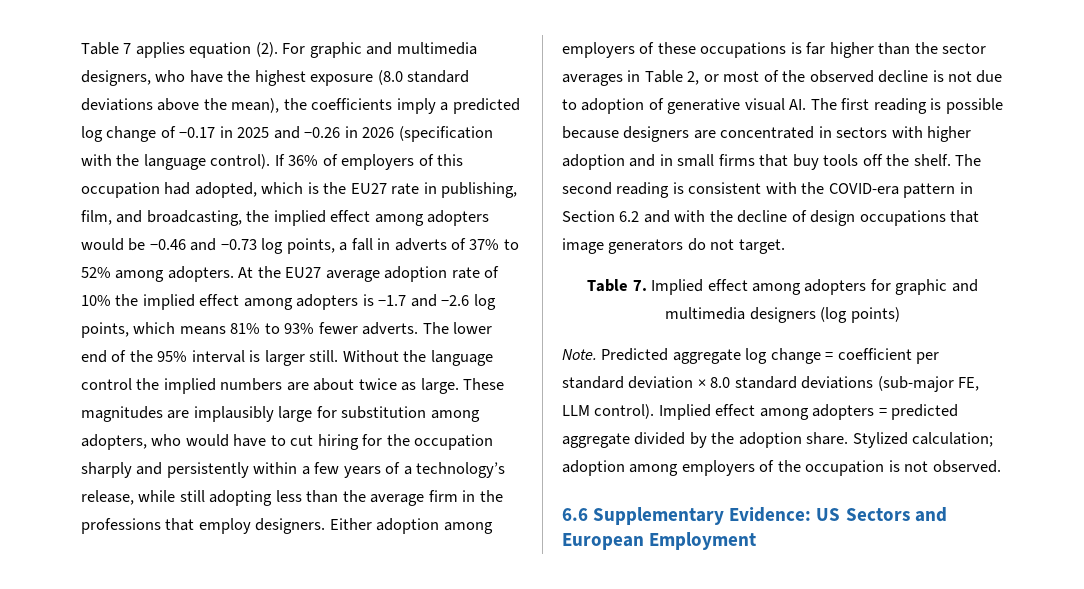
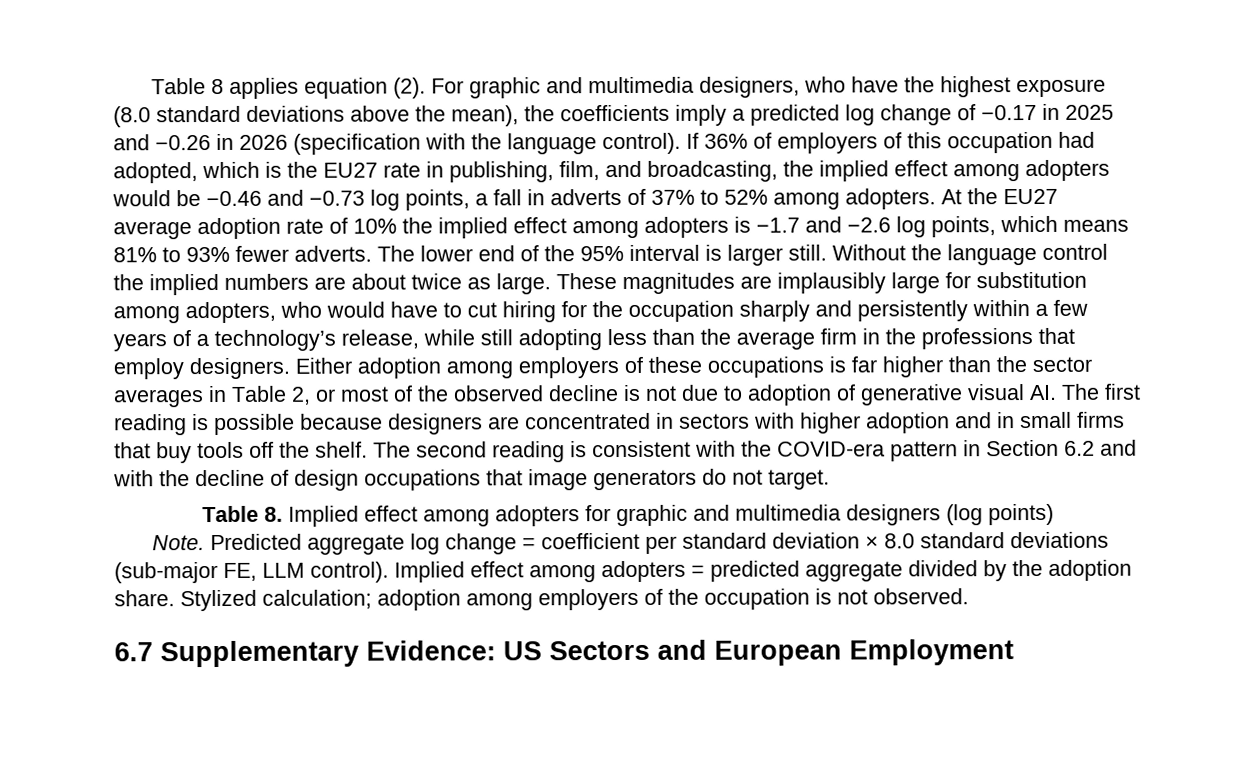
- Table 7 applies equation (2).
+ Table 8 applies equation (2).
- Table 7. Implied effect among adopters for graphic and multimedia designers (log points)
+ Table 8. Implied effect among adopters for graphic and multimedia designers (log points)
- 6.6 Supplementary Evidence: US Sectors and European Employment
+ 6.7 Supplementary Evidence: US Sectors and European Employment

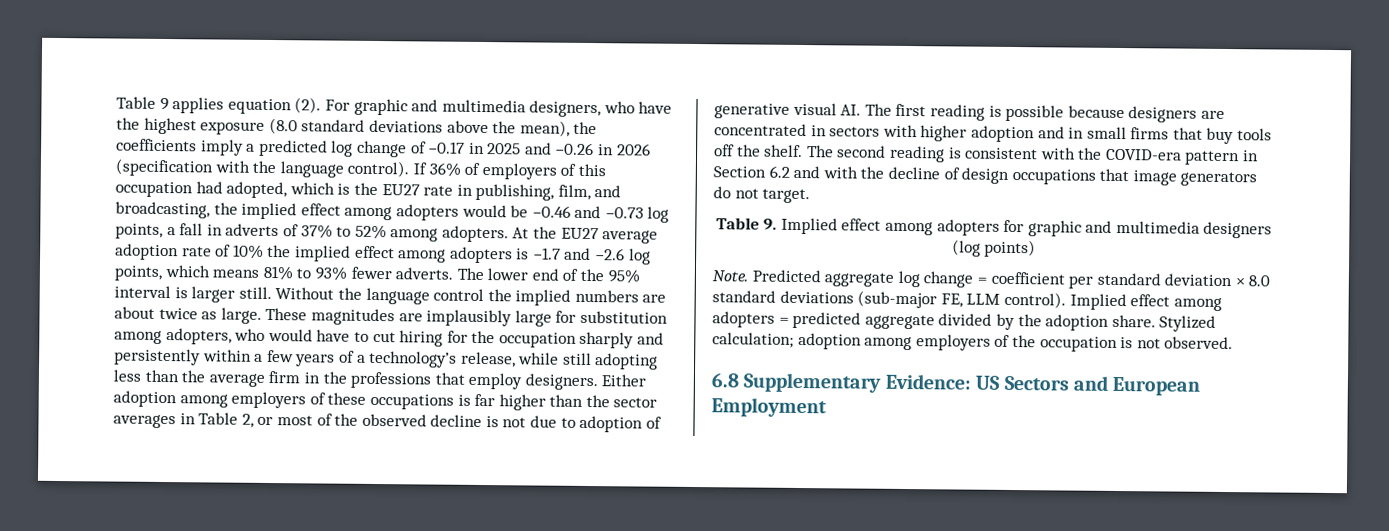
- Table 8 applies equation (2).
+ Table 9 applies equation (2).
- Table 8. Implied effect among adopters for graphic and multimedia designers (log points)
+ Table 9. Implied effect among adopters for graphic and multimedia designers (log points)
- 6.7 Supplementary Evidence: US Sectors and European Employment
+ 6.8 Supplementary Evidence: US Sectors and European Employment

